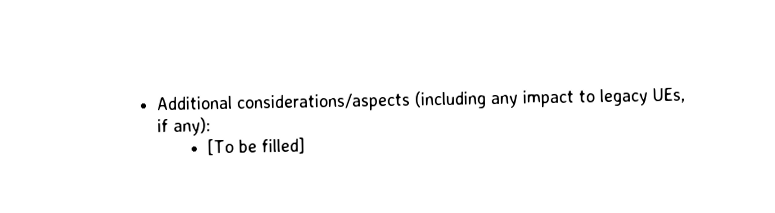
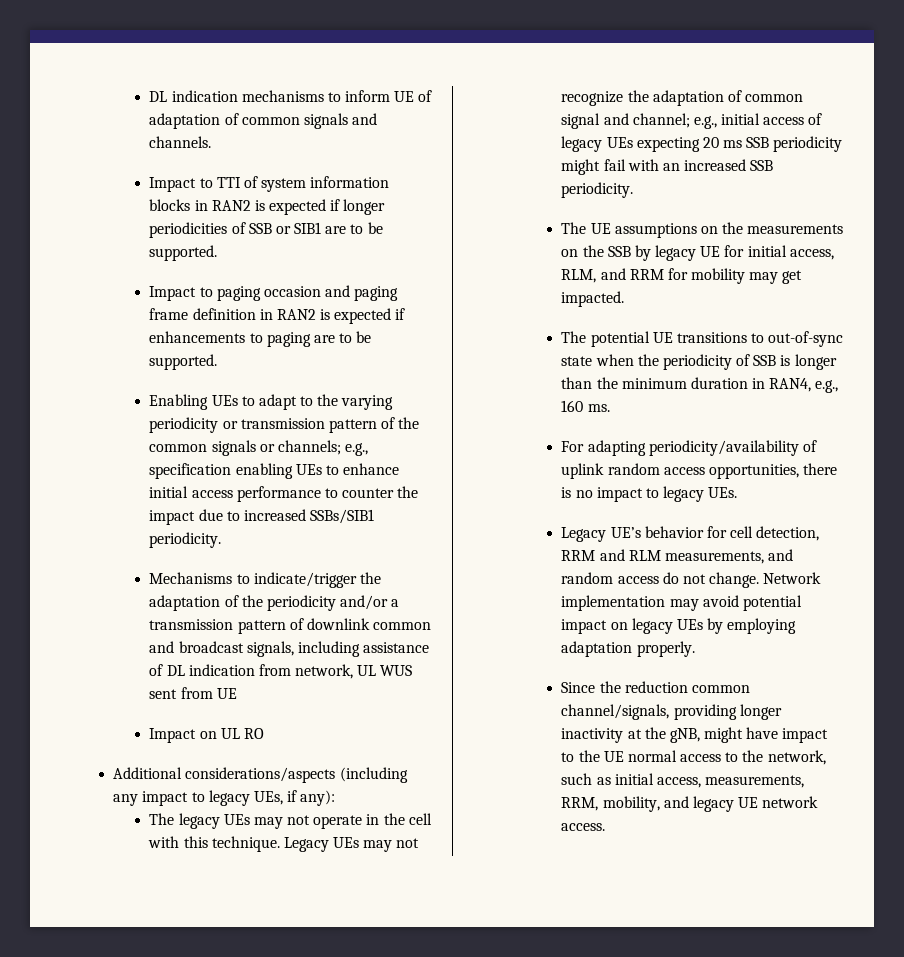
+ DL indication mechanisms to inform UE of adaptation of common signals and channels.
+ Impact to TTI of system information blocks in RAN2 is expected if longer periodicities of SSB or SIB1 are to be supported.
+ Impact to paging occasion and paging frame definition in RAN2 is expected if enhancements to paging are to be supported.
+ Enabling UEs to adapt to the varying periodicity or transmission pattern of the common signals or channels; e.g., specification enabling UEs to enhance initial access performance to counter the impact due to increased SSBs/SIB1 periodicity.
+ Mechanisms to indicate/trigger the adaptation of the periodicity and/or a transmission pattern of downlink common and broadcast signals, including assistance of DL indication from network, UL WUS sent from UE
+ Impact on UL RO
- [To be filled]
+ The legacy UEs may not operate in the cell with this technique. Legacy UEs may not recognize the adaptation of common signal and channel; e.g., initial access of legacy UEs expecting 20 ms SSB periodicity might fail with an increased SSB periodicity.
+ The UE assumptions on the measurements on the SSB by legacy UE for initial access, RLM, and RRM for mobility may get impacted.
+ The potential UE transitions to out-of-sync state when the periodicity of SSB is longer than the minimum duration in RAN4, e.g., 160 ms.
+ For adapting periodicity/availability of uplink random access opportunities, there is no impact to legacy UEs.
+ Legacy UE’s behavior for cell detection, RRM and RLM measurements, and random access do not change. Network implementation may avoid potential impact on legacy UEs by employing adaptation properly.
+ Since the reduction common channel/signals, providing longer inactivity at the gNB, might have impact to the UE normal access to the network, such as initial access, measurements, RRM, mobility, and legacy UE network access.

